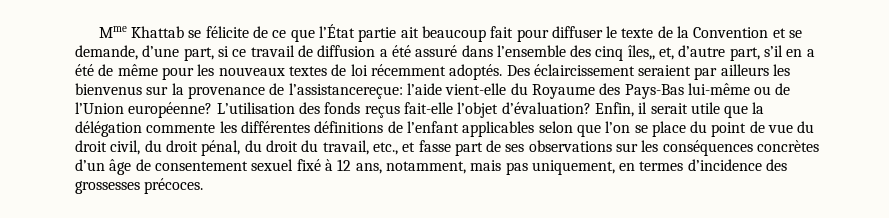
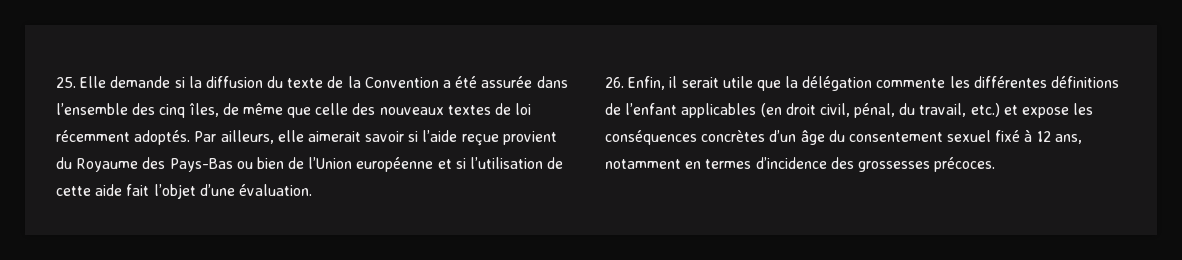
- Mme Khattab se félicite de ce que l’État partie ait beaucoup fait pour diffuser le texte de la Convention et se demande, d’une part, si ce travail de diffusion a été assuré dans l’ensemble des cinq îles,, et, d’autre part, s’il en a été de même pour les nouveaux textes de loi récemment adoptés.
+ 25. Elle demande si la diffusion du texte de la Convention a été assurée dans l’ensemble des cinq îles, de même que celle des nouveaux textes de loi récemment adoptés.
- Des éclaircissement seraient par ailleurs les bienvenus sur la provenance de l’assistancereçue: l’aide vient-elle du Royaume des Pays-Bas lui-même ou de l’Union européenne? L’utilisation des fonds reçus fait-elle l’objet d’évaluation? Enfin, il serait utile que la délégation commente les différentes définitions de l’enfant applicables selon que l’on se place du point de vue du droit civil, du droit pénal, du droit du travail, etc., et fasse part de ses observations sur les conséquences concrètes d’un âge de consentement sexuel fixé à 12 ans, notamment, mais pas uniquement, en termes d’incidence des grossesses précoces.
+ Par ailleurs, elle aimerait savoir si l’aide reçue provient du Royaume des Pays-Bas ou bien de l’Union européenne et si l’utilisation de cette aide fait l’objet d’une évaluation.
+ 26. Enfin, il serait utile que la délégation commente les différentes définitions de l’enfant applicables (en droit civil, pénal, du travail, etc.) et expose les conséquences concrètes d’un âge du consentement sexuel fixé à 12 ans, notamment en termes d’incidence des grossesses précoces.

